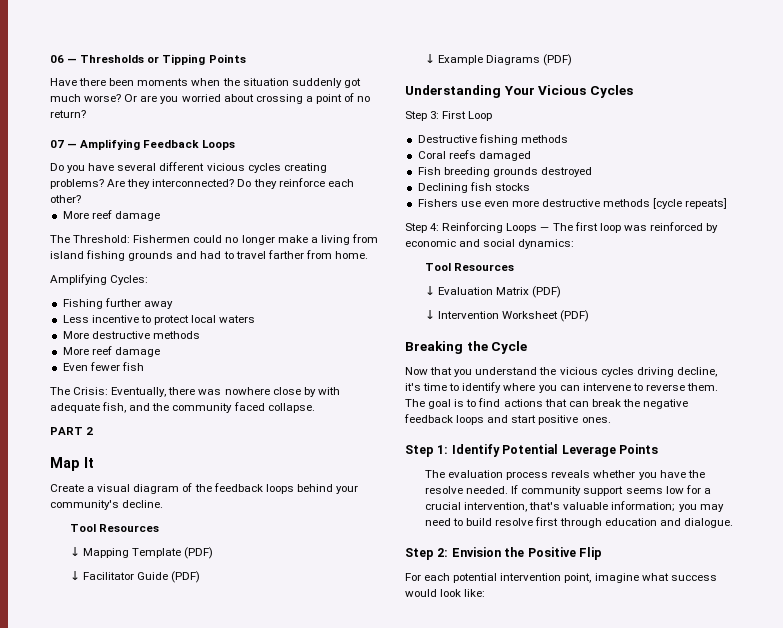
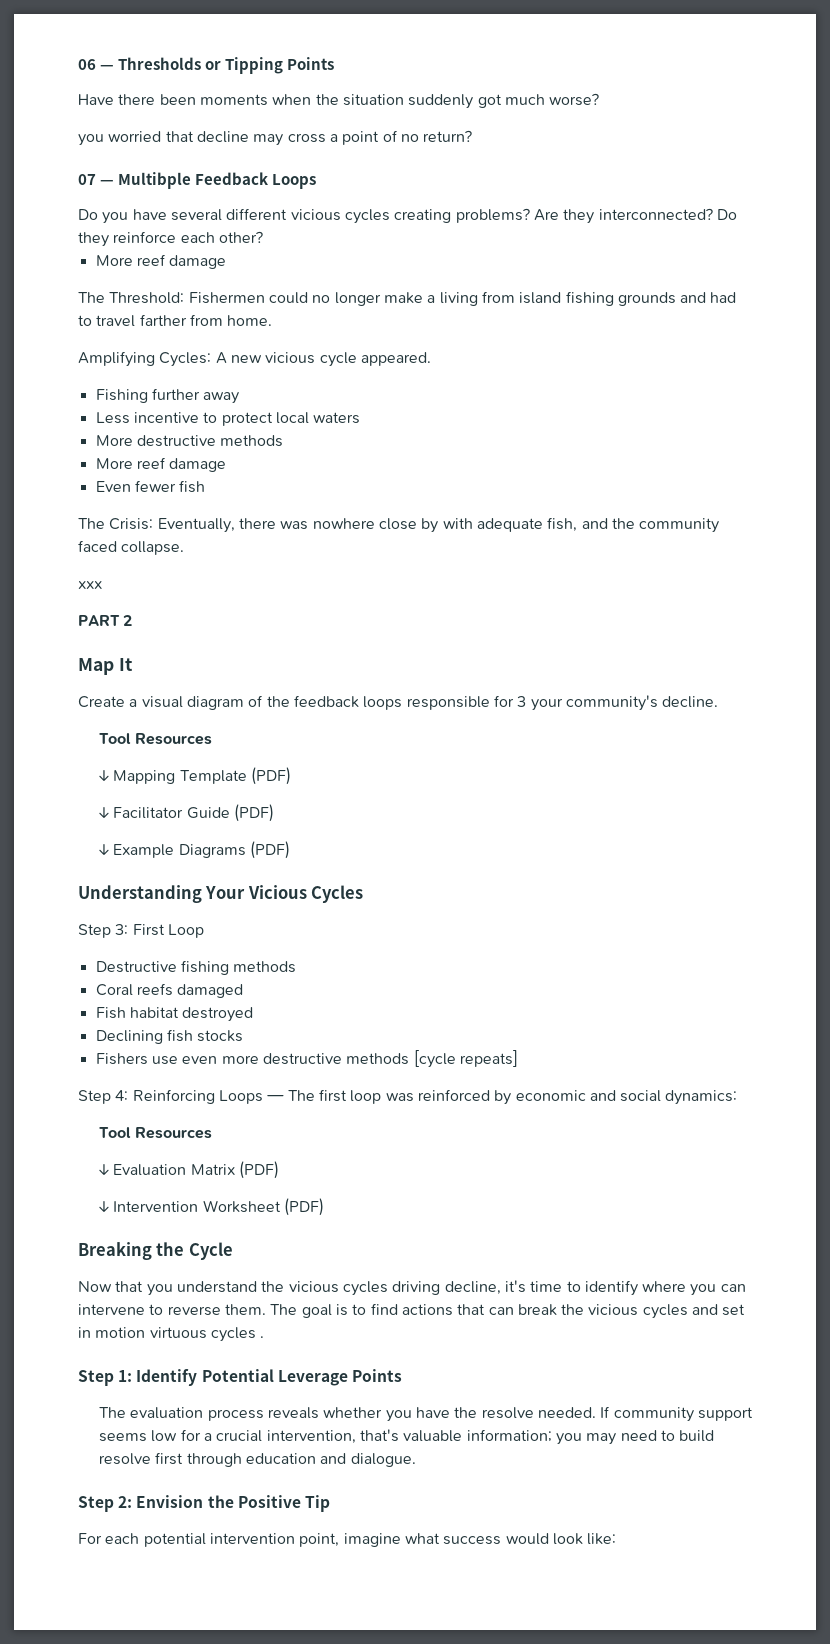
- Have there been moments when the situation suddenly got much worse? Or are you worried about crossing a point of no return?
+ Have there been moments when the situation suddenly got much worse?
+ you worried that decline may cross a point of no return?
- 07 — Amplifying Feedback Loops
+ 07 — Multibple Feedback Loops
- Amplifying Cycles:
+ Amplifying Cycles: A new vicious cycle appeared.
+ xxx
- Create a visual diagram of the feedback loops behind your community's decline.
+ Create a visual diagram of the feedback loops responsible for 3 your community's decline.
- Fish breeding grounds destroyed
+ Fish habitat destroyed
- The goal is to find actions that can break the negative feedback loops and start positive ones.
+ The goal is to find actions that can break the vicious cycles and set in motion virtuous cycles .
- Step 2: Envision the Positive Flip
+ Step 2: Envision the Positive Tip

